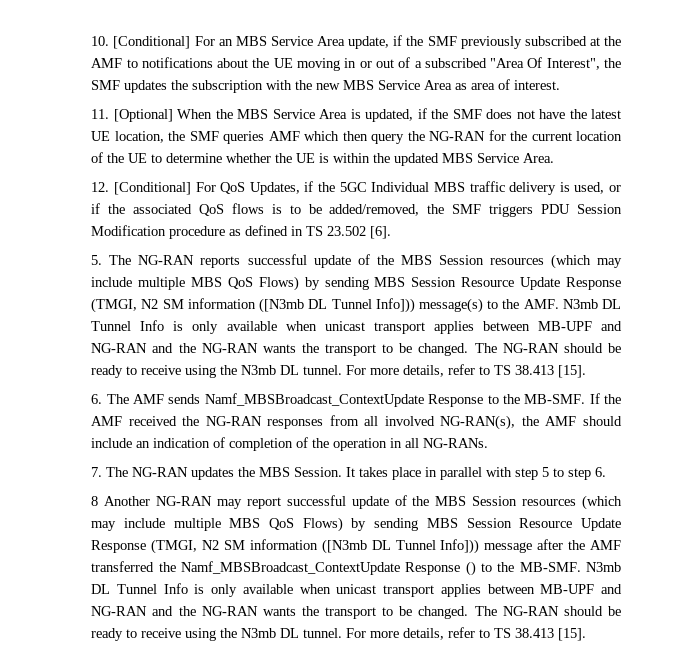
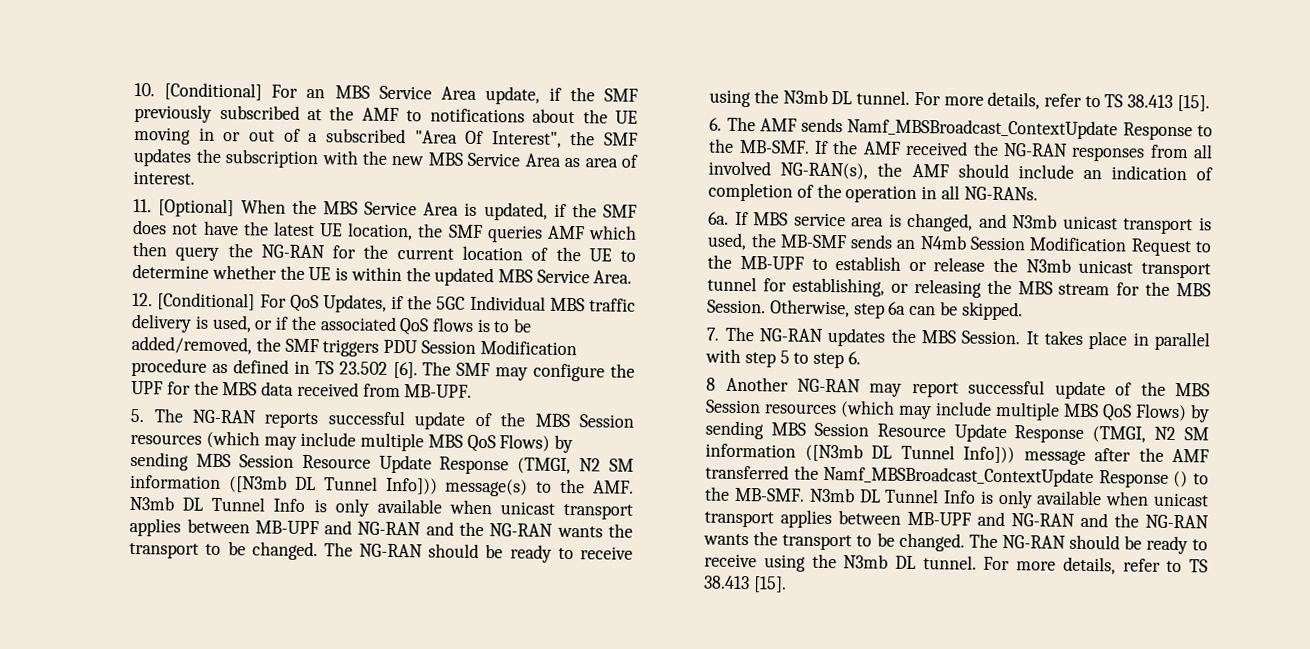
+ The SMF may configure the UPF for the MBS data received from MB-UPF.
+ 6a. If MBS service area is changed, and N3mb unicast transport is used, the MB-SMF sends an N4mb Session Modification Request to the MB-UPF to establish or release the N3mb unicast transport tunnel for establishing, or releasing the MBS stream for the MBS Session. Otherwise, step 6a can be skipped.

